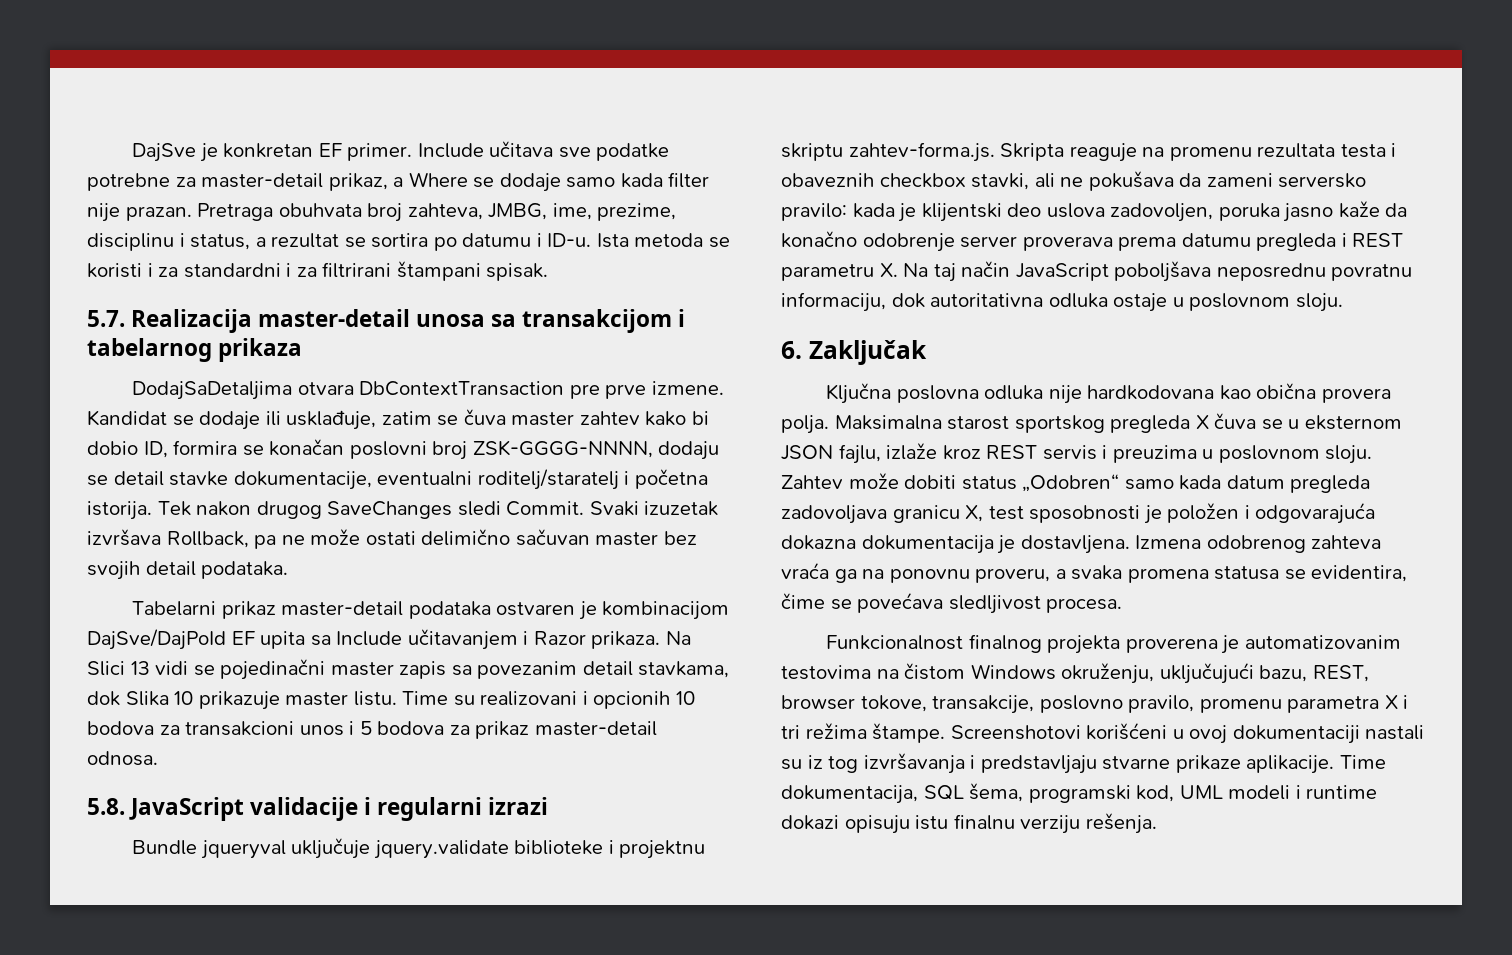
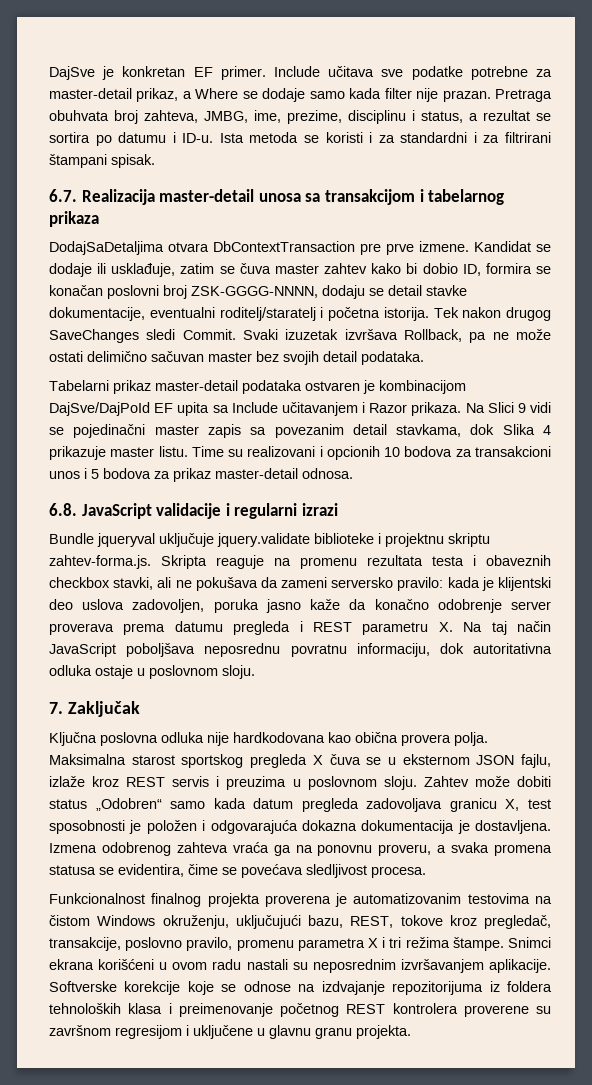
- 5.7. Realizacija master-detail unosa sa transakcijom i tabelarnog prikaza
+ 6.7. Realizacija master-detail unosa sa transakcijom i tabelarnog prikaza
- Na Slici 13 vidi se pojedinačni master zapis sa povezanim detail stavkama, dok Slika 10 prikazuje master listu.
+ Na Slici 9 vidi se pojedinačni master zapis sa povezanim detail stavkama, dok Slika 4 prikazuje master listu.
- 5.8. JavaScript validacije i regularni izrazi
+ 6.8. JavaScript validacije i regularni izrazi
- 6. Zaključak
+ 7. Zaključak
- Funkcionalnost finalnog projekta proverena je automatizovanim testovima na čistom Windows okruženju, uključujući bazu, REST, browser tokove, transakcije, poslovno pravilo, promenu parametra X i tri režima štampe.
+ Funkcionalnost finalnog projekta proverena je automatizovanim testovima na čistom Windows okruženju, uključujući bazu, REST, tokove kroz pregledač, transakcije, poslovno pravilo, promenu parametra X i tri režima štampe.
- Screenshotovi korišćeni u ovoj dokumentaciji nastali su iz tog izvršavanja i predstavljaju stvarne prikaze aplikacije. Time dokumentacija, SQL šema, programski kod, UML modeli i runtime dokazi opisuju istu finalnu verziju rešenja.
+ Snimci ekrana korišćeni u ovom radu nastali su neposrednim izvršavanjem aplikacije. Softverske korekcije koje se odnose na izdvajanje repozitorijuma iz foldera tehnoloških klasa i preimenovanje početnog REST kontrolera proverene su završnom regresijom i uključene u glavnu granu projekta.

